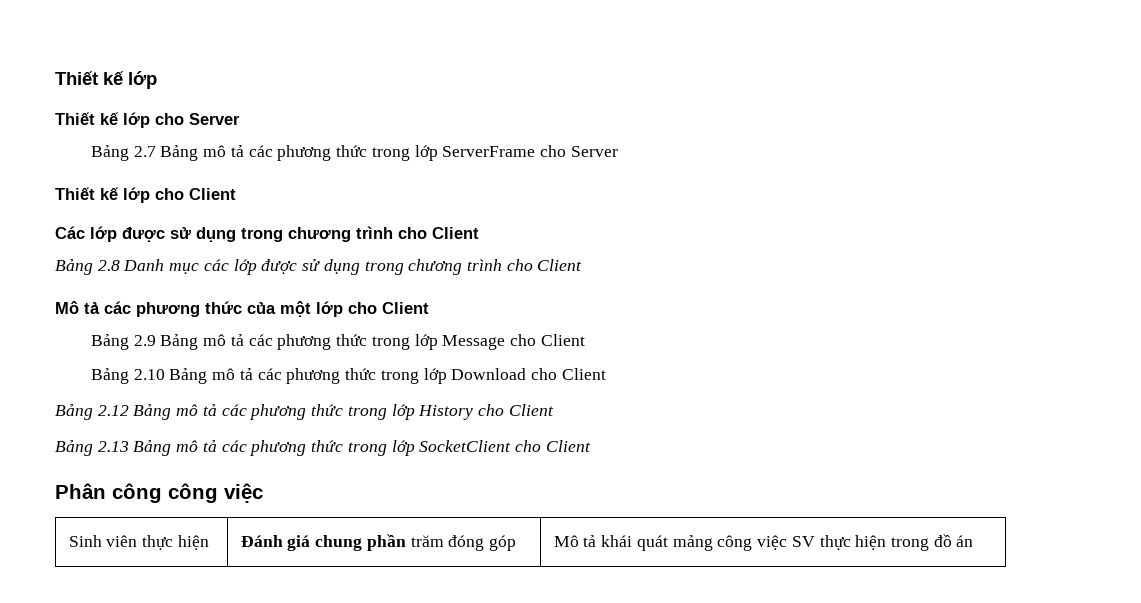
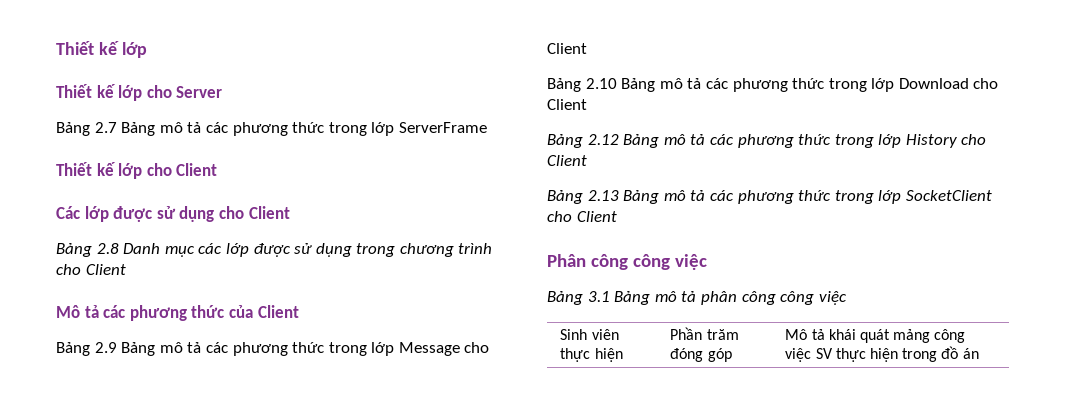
- Bảng 2.7 Bảng mô tả các phương thức trong lớp ServerFrame cho Server
+ Bảng 2.7 Bảng mô tả các phương thức trong lớp ServerFrame
- Các lớp được sử dụng trong chương trình cho Client
+ Các lớp được sử dụng cho Client
- Mô tả các phương thức của một lớp cho Client
+ Mô tả các phương thức của Client
+ Bảng 3.1 Bảng mô tả phân công công việc
- Sinh viên thực hiện | Đánh giá chung phần trăm đóng góp | Mô tả khái quát mảng công việc SV thực hiện trong đồ án
+ Sinh viên thực hiện | Phần trăm đóng góp | Mô tả khái quát mảng công việc SV thực hiện trong đồ án

